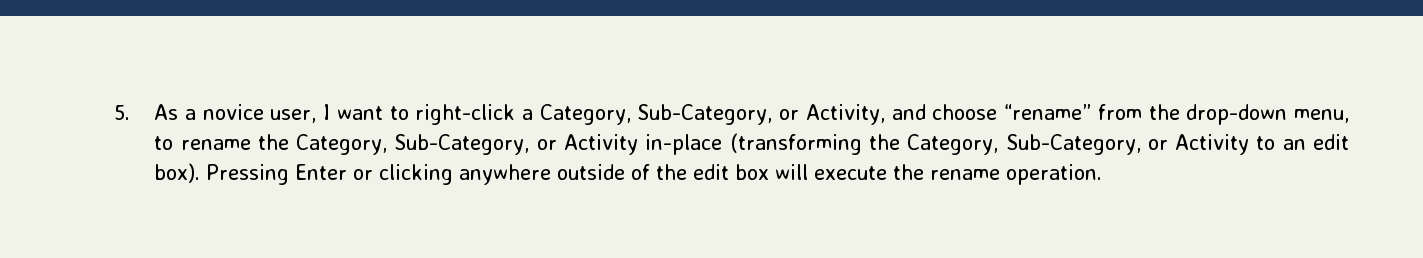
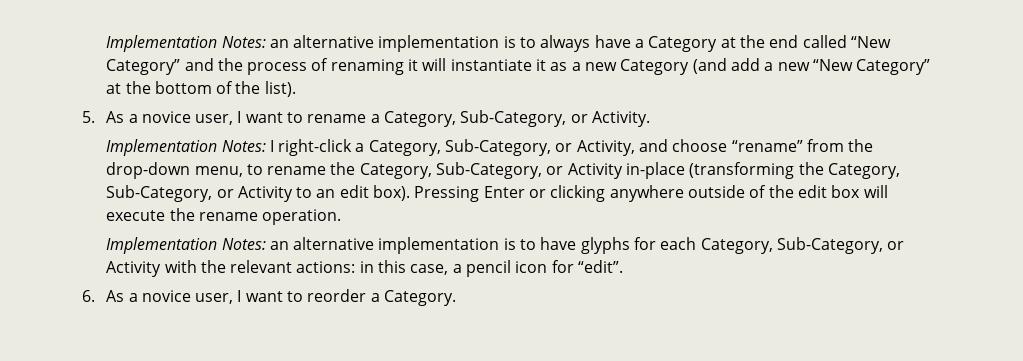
+ Implementation Notes: an alternative implementation is to always have a Category at the end called “New Category” and the process of renaming it will instantiate it as a new Category (and add a new “New Category” at the bottom of the list).
- 5. As a novice user, I want to right-click a Category, Sub-Category, or Activity, and choose “rename” from the drop-down menu, to rename the Category, Sub-Category, or Activity in-place (transforming the Category, Sub-Category, or Activity to an edit box).
+ 5. As a novice user, I want to rename a Category, Sub-Category, or Activity.
+ Implementation Notes: I right-click a Category, Sub-Category, or Activity, and choose “rename” from the drop-down menu, to rename the Category, Sub-Category, or Activity in-place (transforming the Category, Sub-Category, or Activity to an edit box).
+ Implementation Notes: an alternative implementation is to have glyphs for each Category, Sub-Category, or Activity with the relevant actions: in this case, a pencil icon for “edit”.
+ 6. As a novice user, I want to reorder a Category.

